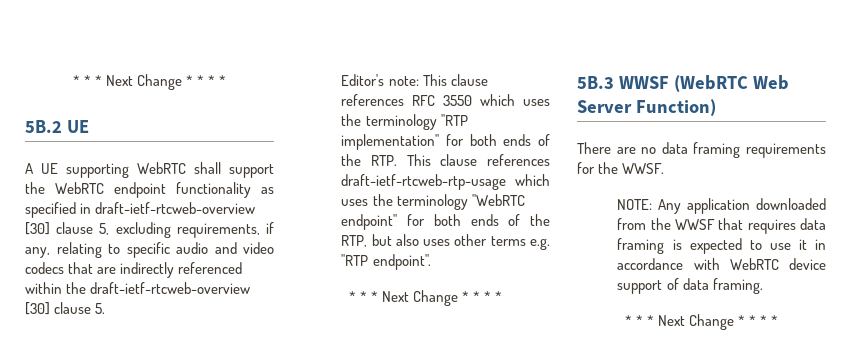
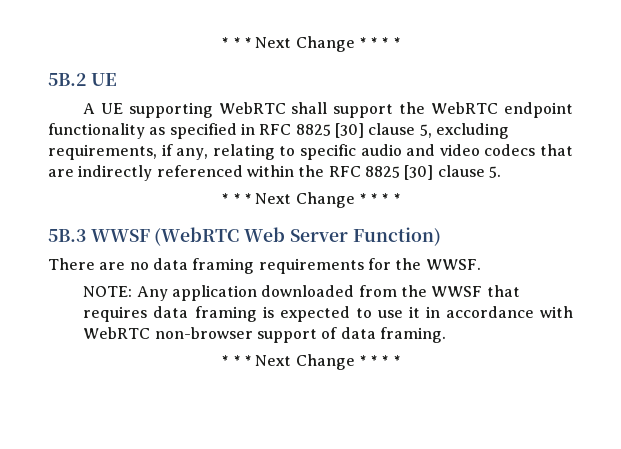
- A UE supporting WebRTC shall support the WebRTC endpoint functionality as specified in draft-ietf-rtcweb-overview [30] clause 5, excluding requirements, if any, relating to specific audio and video codecs that are indirectly referenced within the draft-ietf-rtcweb-overview [30] clause 5.
+ A UE supporting WebRTC shall support the WebRTC endpoint functionality as specified in RFC 8825 [30] clause 5, excluding requirements, if any, relating to specific audio and video codecs that are indirectly referenced within the RFC 8825 [30] clause 5.
- Editor's note: This clause references RFC 3550 which uses the terminology "RTP implementation" for both ends of the RTP. This clause references draft-ietf-rtcweb-rtp-usage which uses the terminology "WebRTC endpoint" for both ends of the RTP, but also uses other terms e.g. "RTP endpoint".
- NOTE: Any application downloaded from the WWSF that requires data framing is expected to use it in accordance with WebRTC device support of data framing.
+ NOTE: Any application downloaded from the WWSF that requires data framing is expected to use it in accordance with WebRTC non-browser support of data framing.

